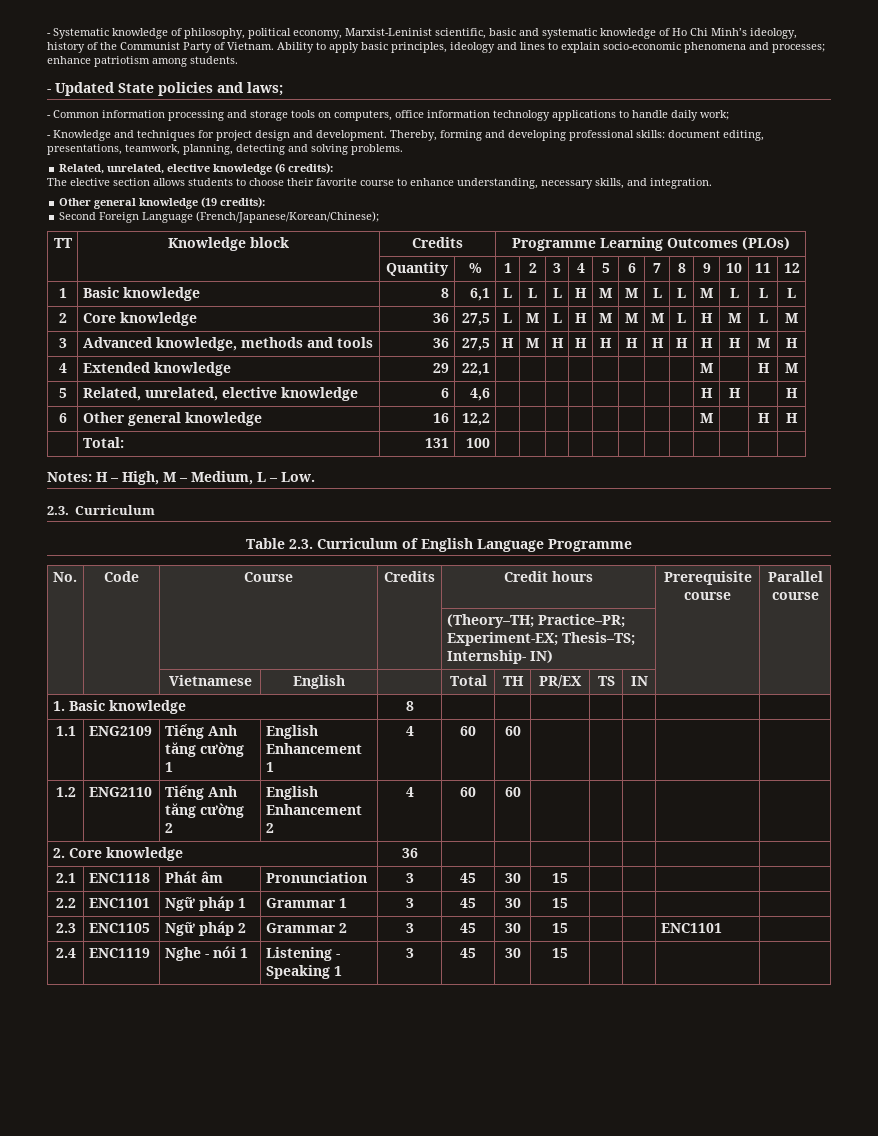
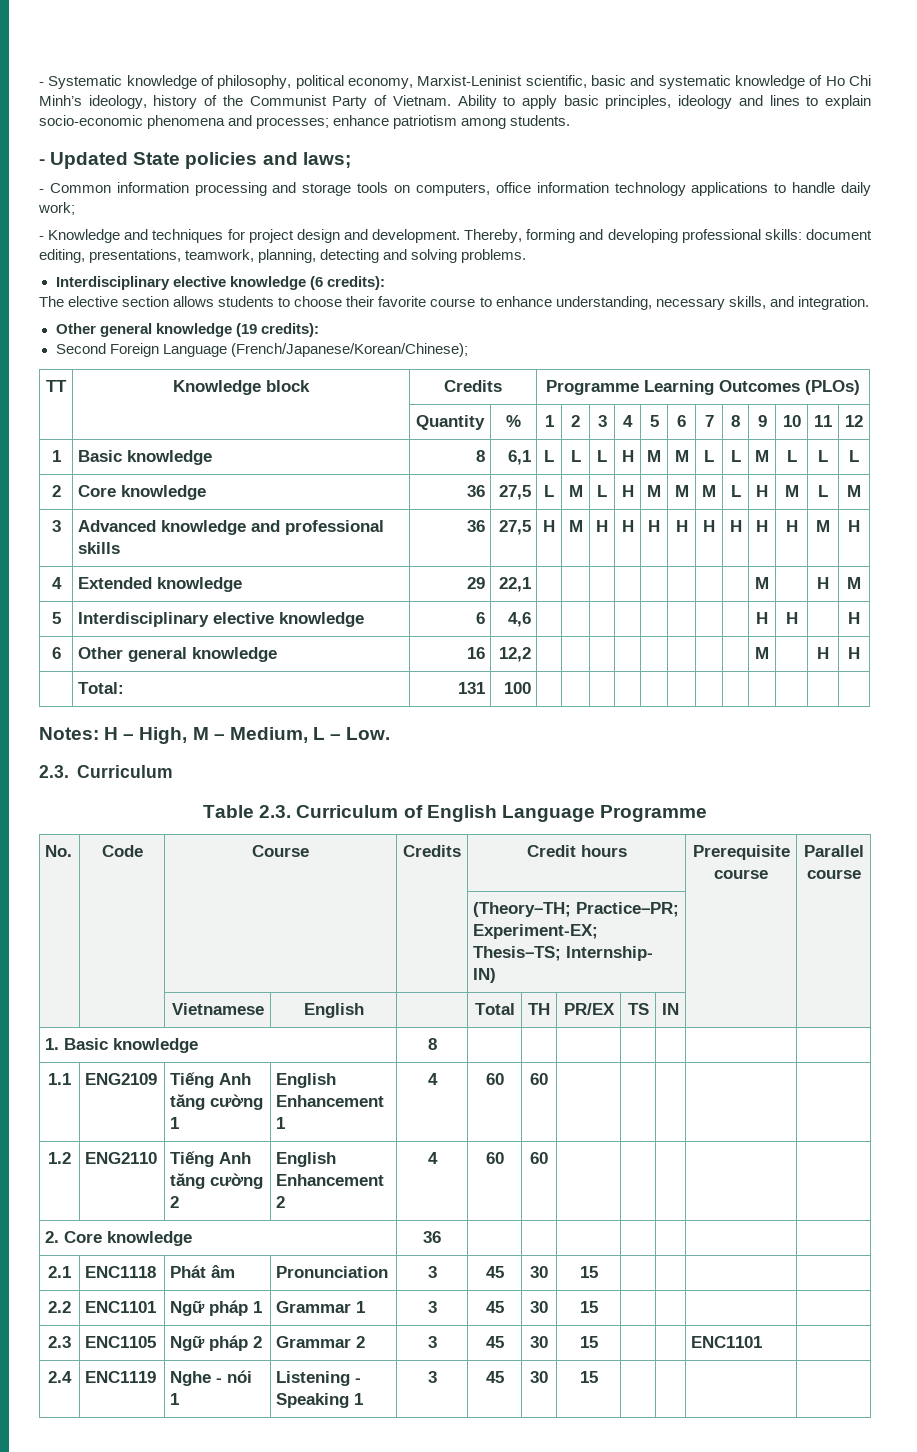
- Related, unrelated, elective knowledge (6 credits):
+ Interdisciplinary elective knowledge (6 credits):
- 3 | Advanced knowledge, methods and tools | 36 | 27,5 | H | M | H | H | H | H | H | H | H | H | M | H
+ 3 | Advanced knowledge and professional skills | 36 | 27,5 | H | M | H | H | H | H | H | H | H | H | M | H
- 5 | Related, unrelated, elective knowledge | 6 | 4,6 | | | | | | | | | H | H | | H
+ 5 | Interdisciplinary elective knowledge | 6 | 4,6 | | | | | | | | | H | H | | H

